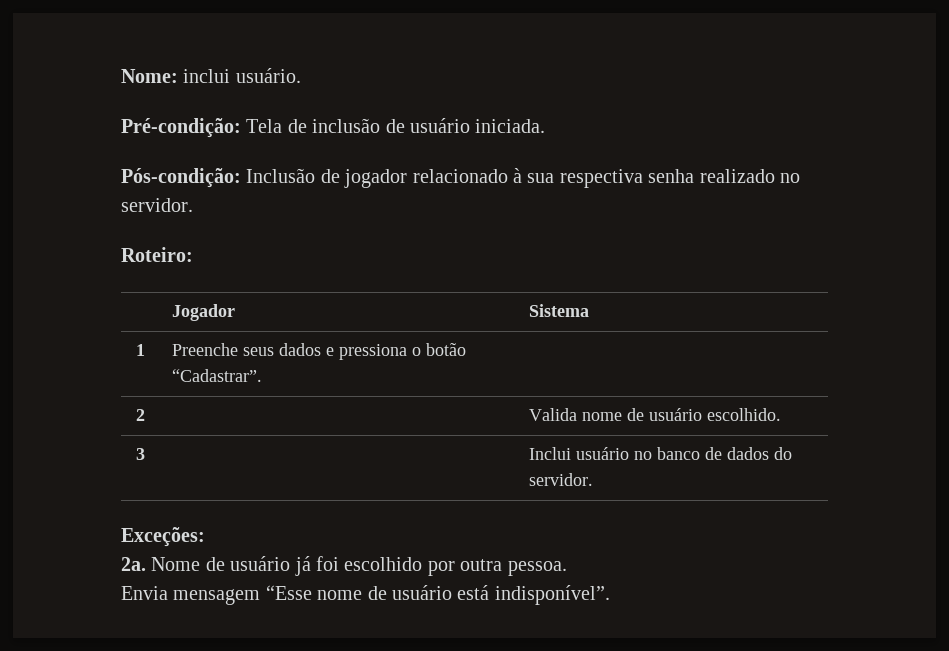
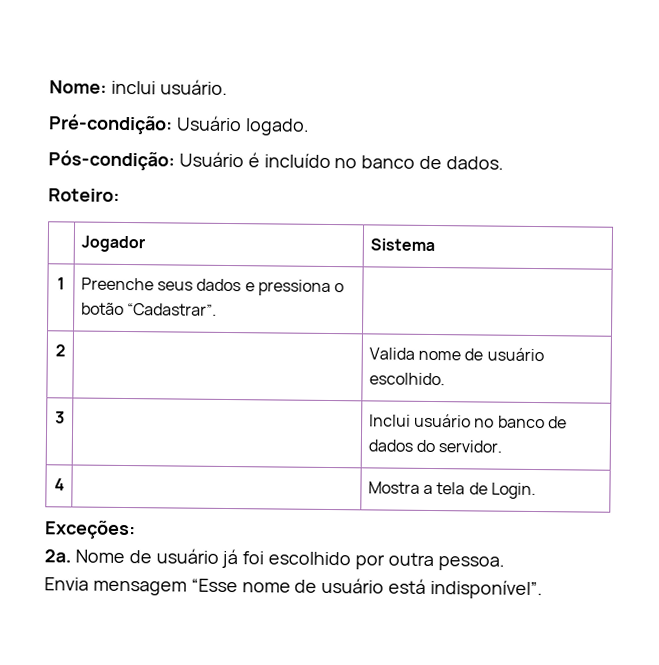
- Pré-condição: Tela de inclusão de usuário iniciada.
- Pós-condição: Inclusão de jogador relacionado à sua respectiva senha realizado no servidor.
+ Pré-condição: Usuário logado.
+ Pós-condição: Usuário é incluído no banco de dados.
+ 4 | | Mostra a tela de Login.

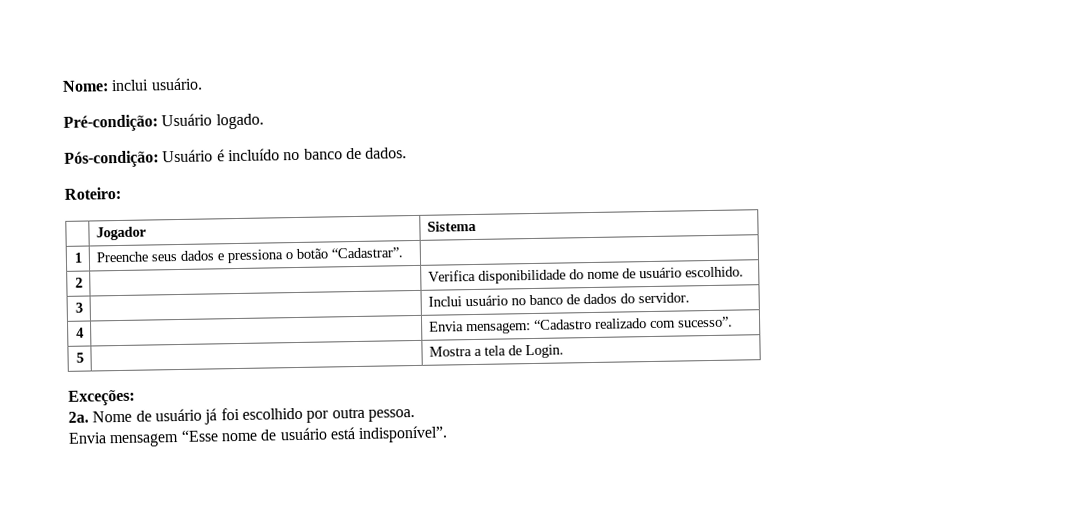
- 2 | | Valida nome de usuário escolhido.
+ 2 | | Verifica disponibilidade do nome de usuário escolhido.
- 4 | | Mostra a tela de Login.
+ 4 | | Envia mensagem: “Cadastro realizado com sucesso”.
+ 5 | | Mostra a tela de Login.

